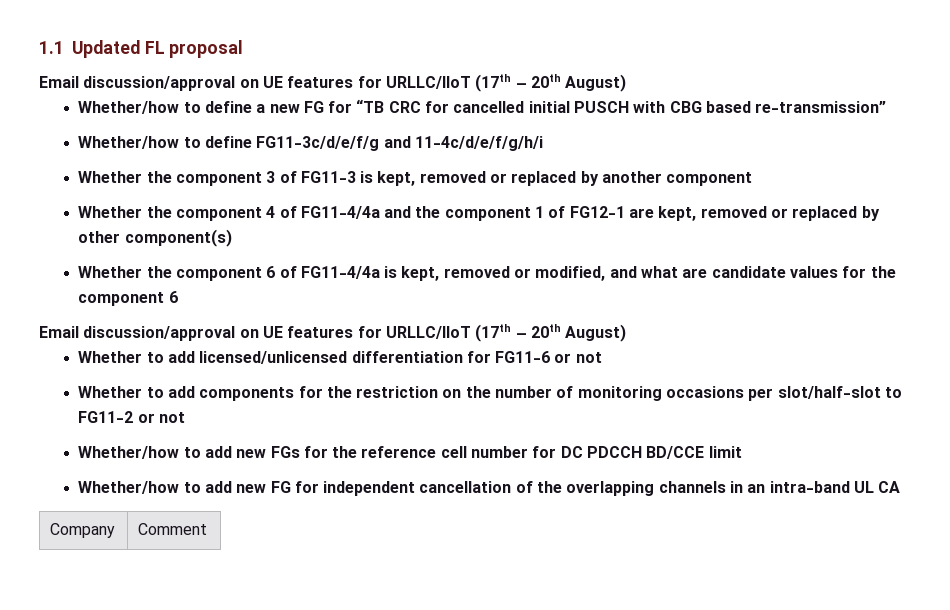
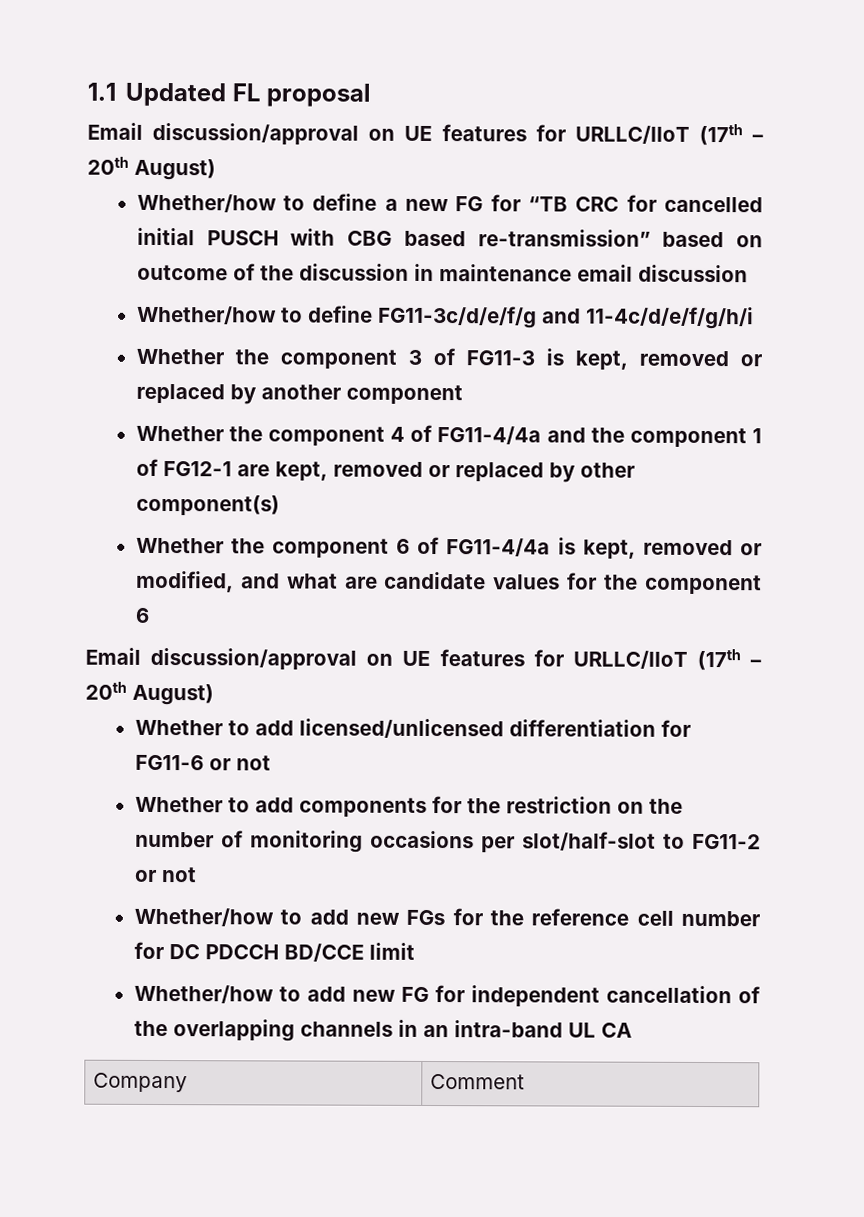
- Whether/how to define a new FG for “TB CRC for cancelled initial PUSCH with CBG based re-transmission”
+ Whether/how to define a new FG for “TB CRC for cancelled initial PUSCH with CBG based re-transmission” based on outcome of the discussion in maintenance email discussion

